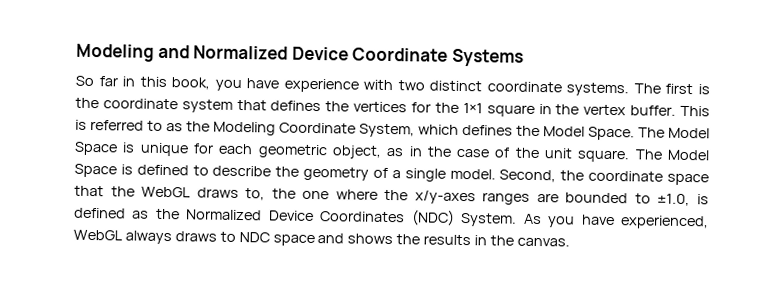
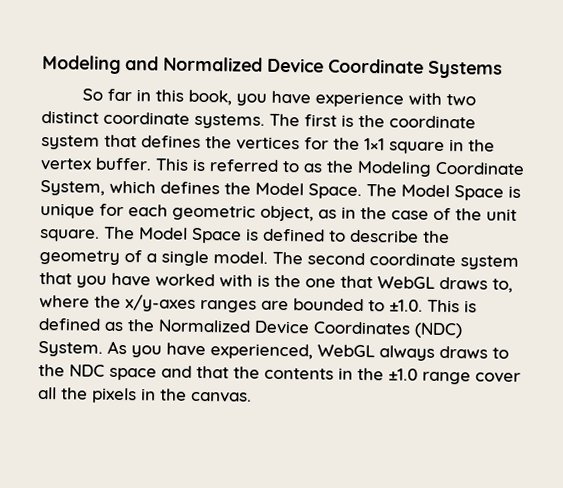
- Second, the coordinate space that the WebGL draws to, the one where the x/y-axes ranges are bounded to ±1.0, is defined as the Normalized Device Coordinates (NDC) System.
+ The second coordinate system that you have worked with is the one that WebGL draws to, where the x/y-axes ranges are bounded to ±1.0. This is defined as the Normalized Device Coordinates (NDC) System.
- As you have experienced, WebGL always draws to NDC space and shows the results in the canvas.
+ As you have experienced, WebGL always draws to the NDC space and that the contents in the ±1.0 range cover all the pixels in the canvas.

